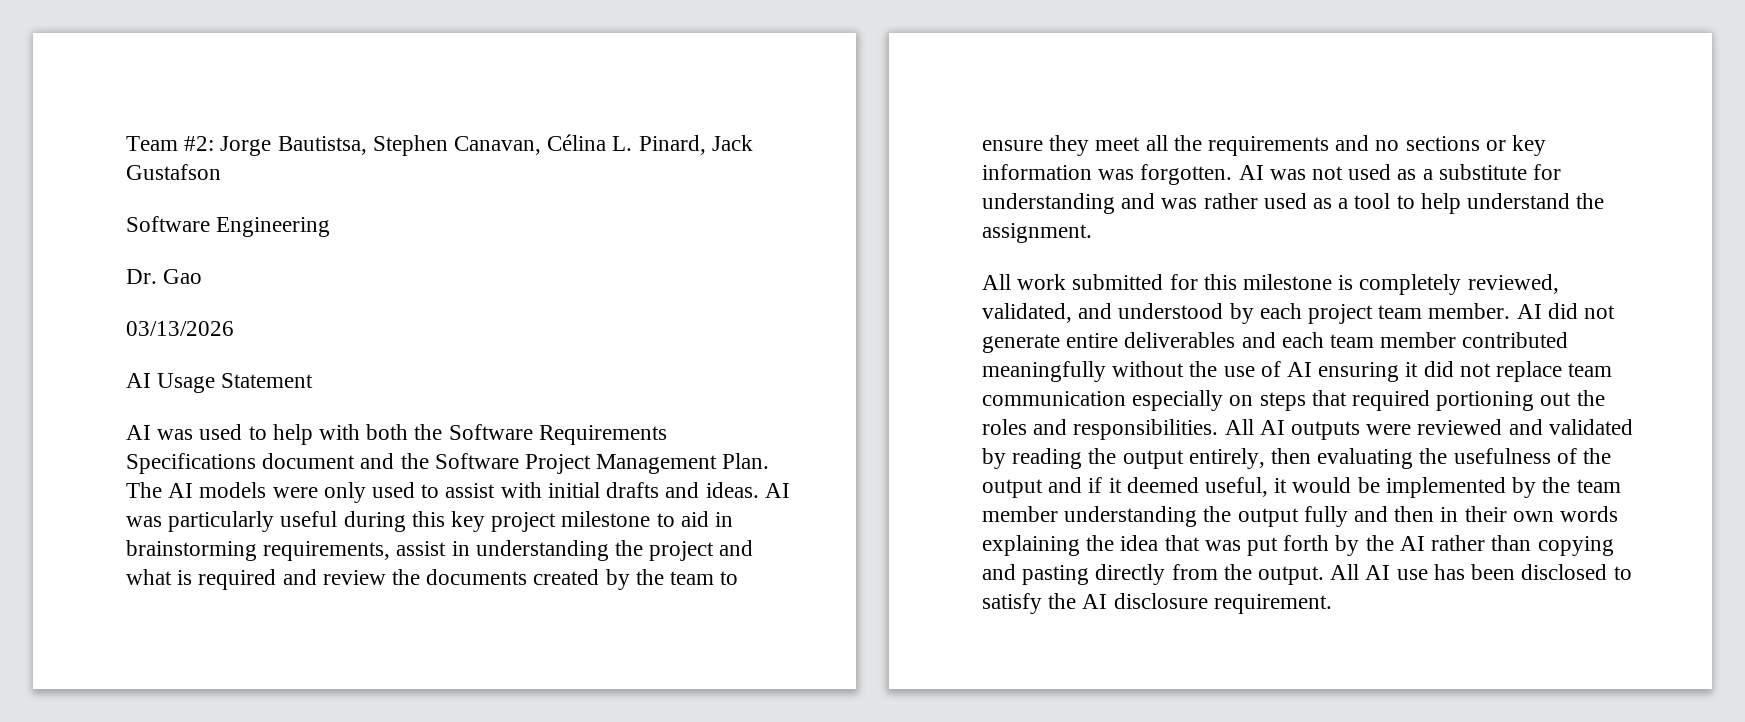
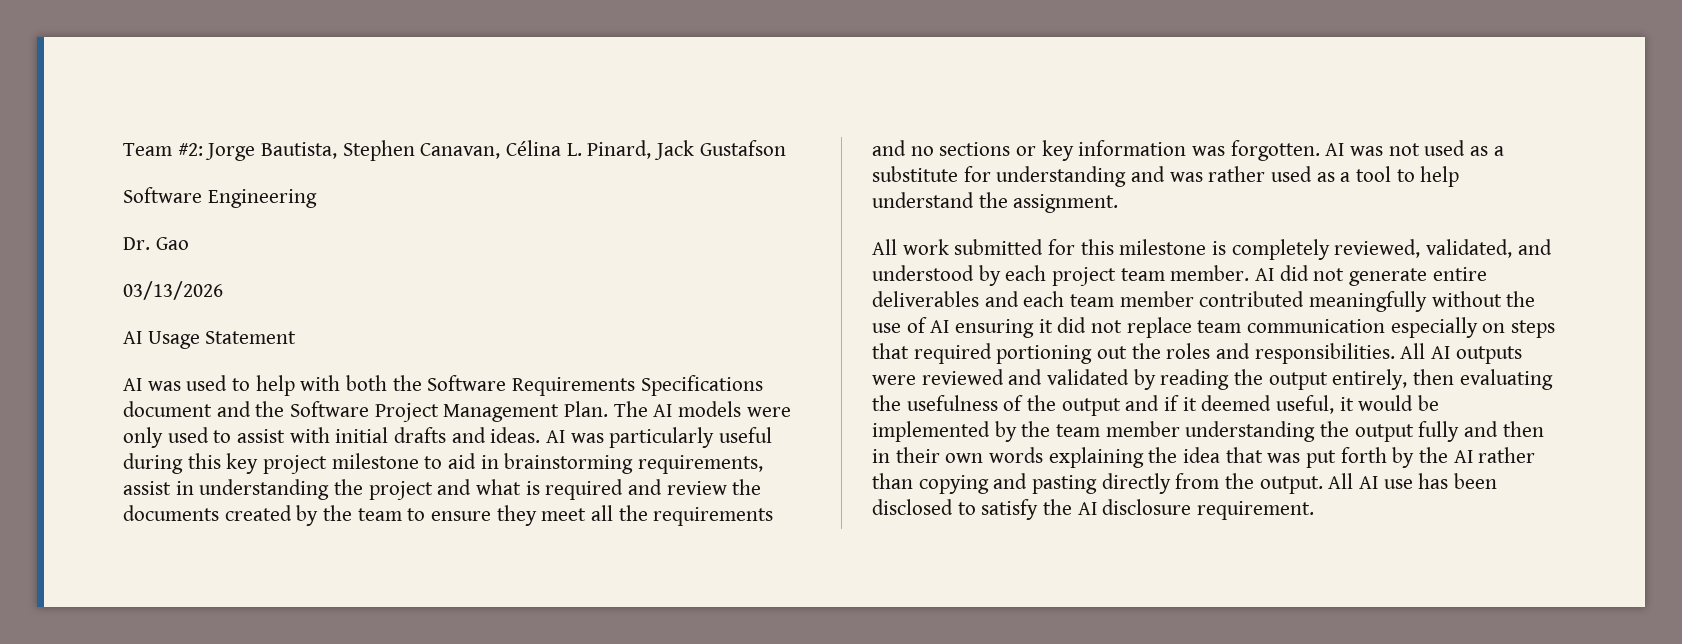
- Team #2: Jorge Bautistsa, Stephen Canavan, Célina L. Pinard, Jack Gustafson
+ Team #2: Jorge Bautista, Stephen Canavan, Célina L. Pinard, Jack Gustafson

